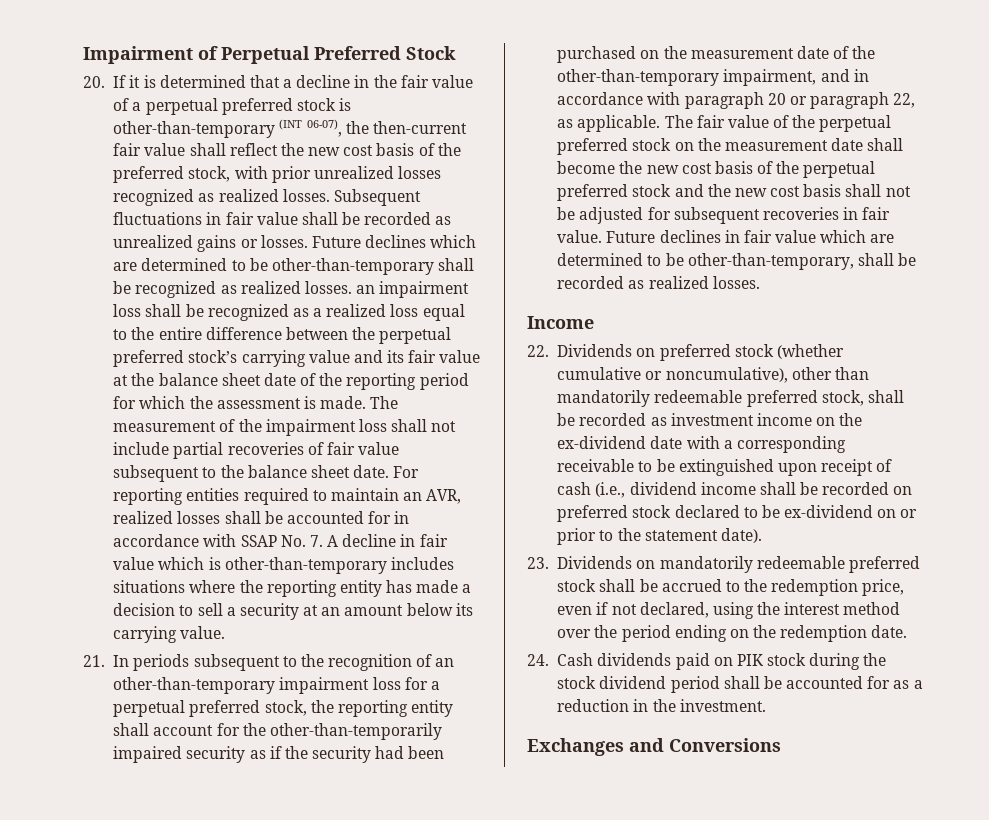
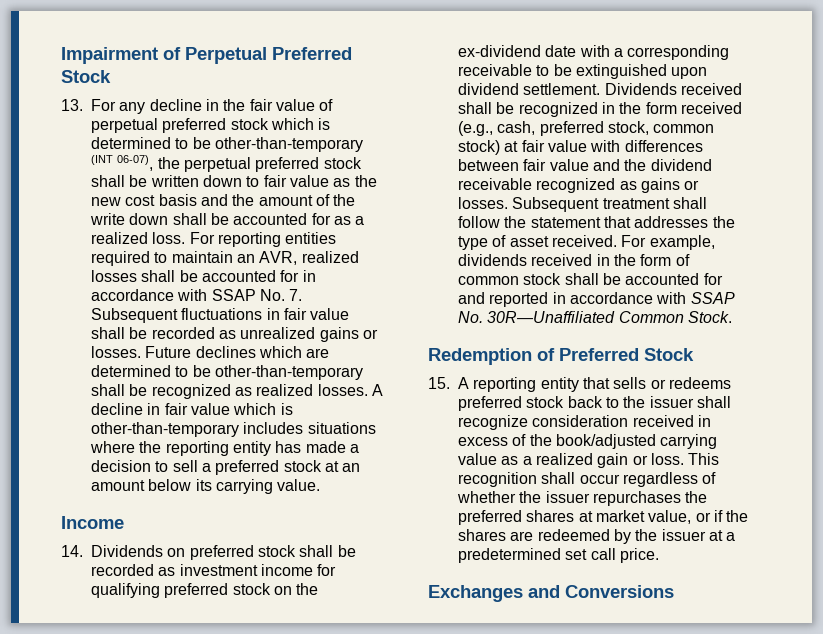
- 20. If it is determined that a decline in the fair value of a perpetual preferred stock is other-than-temporary (INT 06-07), the then-current fair value shall reflect the new cost basis of the preferred stock, with prior unrealized losses recognized as realized losses. Subsequent fluctuations in fair value shall be recorded as unrealized gains or losses.
+ 13. For any decline in the fair value of perpetual preferred stock which is determined to be other-than-temporary (INT 06-07), the perpetual preferred stock shall be written down to fair value as the new cost basis and the amount of the write down shall be accounted for as a realized loss. For reporting entities required to maintain an AVR, realized losses shall be accounted for in accordance with SSAP No. 7. Subsequent fluctuations in fair value shall be recorded as unrealized gains or losses.
- Future declines which are determined to be other-than-temporary shall be recognized as realized losses. an impairment loss shall be recognized as a realized loss equal to the entire difference between the perpetual preferred stock’s carrying value and its fair value at the balance sheet date of the reporting period for which the assessment is made. The measurement of the impairment loss shall not include partial recoveries of fair value subsequent to the balance sheet date. For reporting entities required to maintain an AVR, realized losses shall be accounted for in accordance with SSAP No. 7. A decline in fair value which is other-than-temporary includes situations where the reporting entity has made a decision to sell a security at an amount below its carrying value.
+ Future declines which are determined to be other-than-temporary shall be recognized as realized losses. A decline in fair value which is other-than-temporary includes situations where the reporting entity has made a decision to sell a preferred stock at an amount below its carrying value.
- 21. In periods subsequent to the recognition of an other-than-temporary impairment loss for a perpetual preferred stock, the reporting entity shall account for the other-than-temporarily impaired security as if the security had been purchased on the measurement date of the other-than-temporary impairment, and in accordance with paragraph 20 or paragraph 22, as applicable. The fair value of the perpetual preferred stock on the measurement date shall become the new cost basis of the perpetual preferred stock and the new cost basis shall not be adjusted for subsequent recoveries in fair value. Future declines in fair value which are determined to be other-than-temporary, shall be recorded as realized losses.
- 22. Dividends on preferred stock (whether cumulative or noncumulative), other than mandatorily redeemable preferred stock, shall be recorded as investment income on the ex-dividend date with a corresponding receivable to be extinguished upon receipt of cash (i.e., dividend income shall be recorded on preferred stock declared to be ex-dividend on or prior to the statement date).
- 23. Dividends on mandatorily redeemable preferred stock shall be accrued to the redemption price, even if not declared, using the interest method over the period ending on the redemption date.
- 24. Cash dividends paid on PIK stock during the stock dividend period shall be accounted for as a reduction in the investment.
+ 14. Dividends on preferred stock shall be recorded as investment income for qualifying preferred stock on the ex-dividend date with a corresponding receivable to be extinguished upon dividend settlement. Dividends received shall be recognized in the form received (e.g., cash, preferred stock, common stock) at fair value with differences between fair value and the dividend receivable recognized as gains or losses. Subsequent treatment shall follow the statement that addresses the type of asset received. For example, dividends received in the form of common stock shall be accounted for and reported in accordance with SSAP No. 30R—Unaffiliated Common Stock.
+ Redemption of Preferred Stock
+ 15. A reporting entity that sells or redeems preferred stock back to the issuer shall recognize consideration received in excess of the book/adjusted carrying value as a realized gain or loss. This recognition shall occur regardless of whether the issuer repurchases the preferred shares at market value, or if the shares are redeemed by the issuer at a predetermined set call price.

